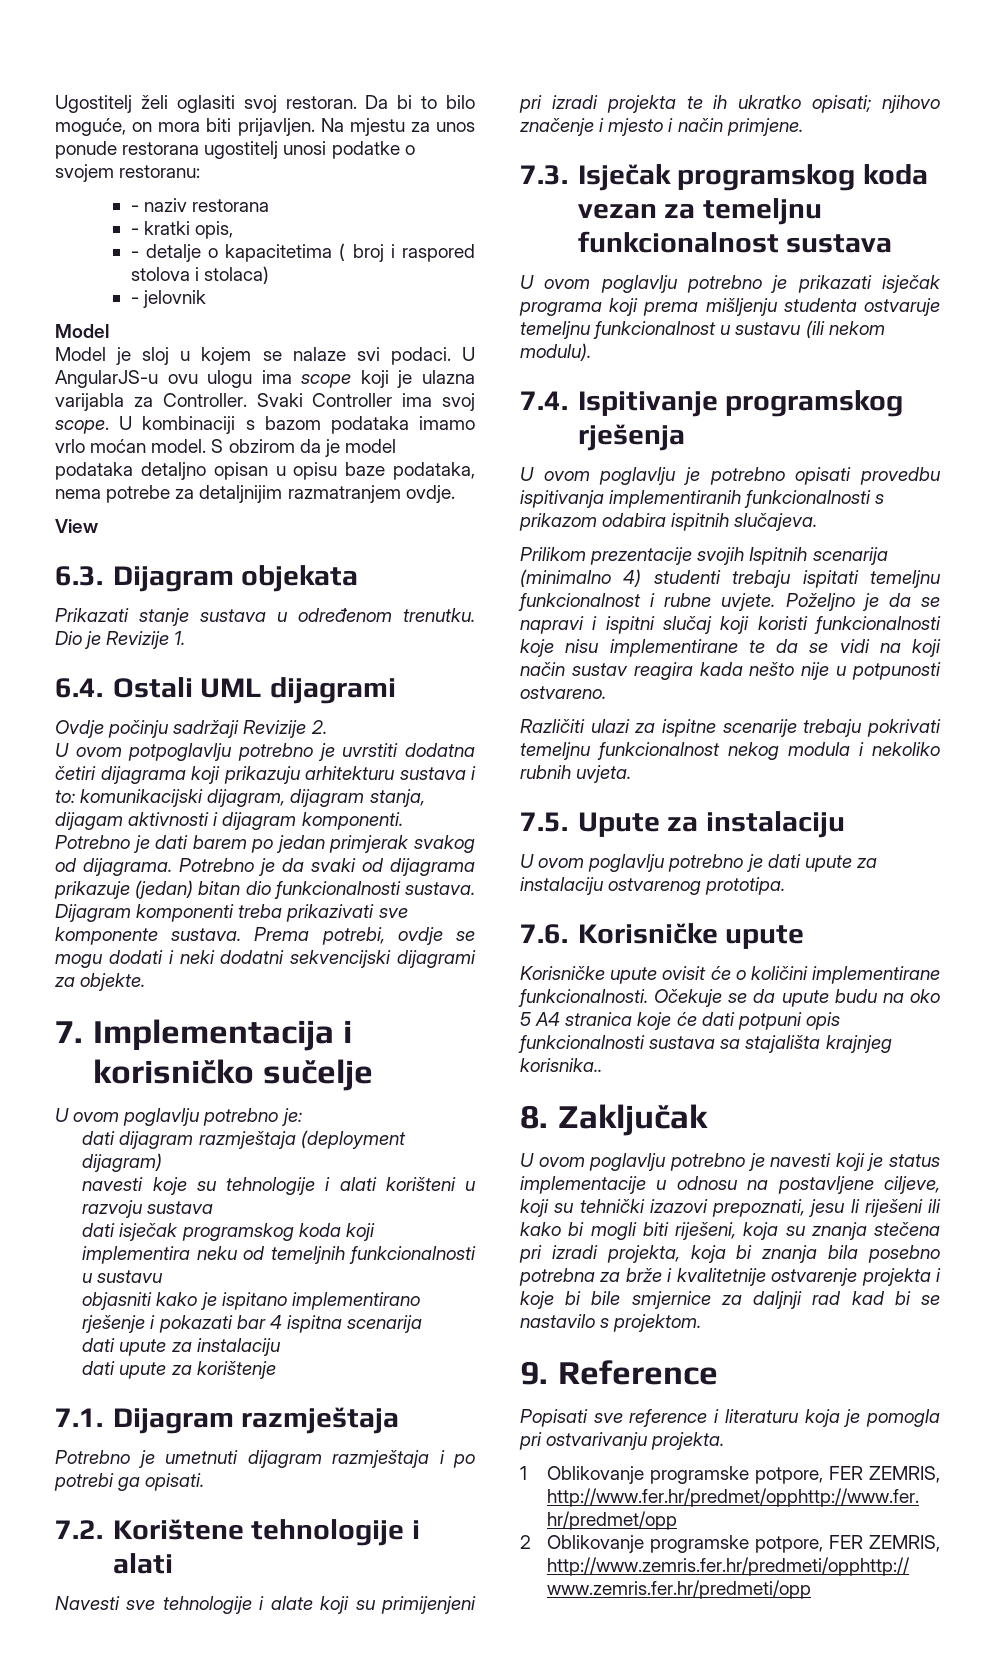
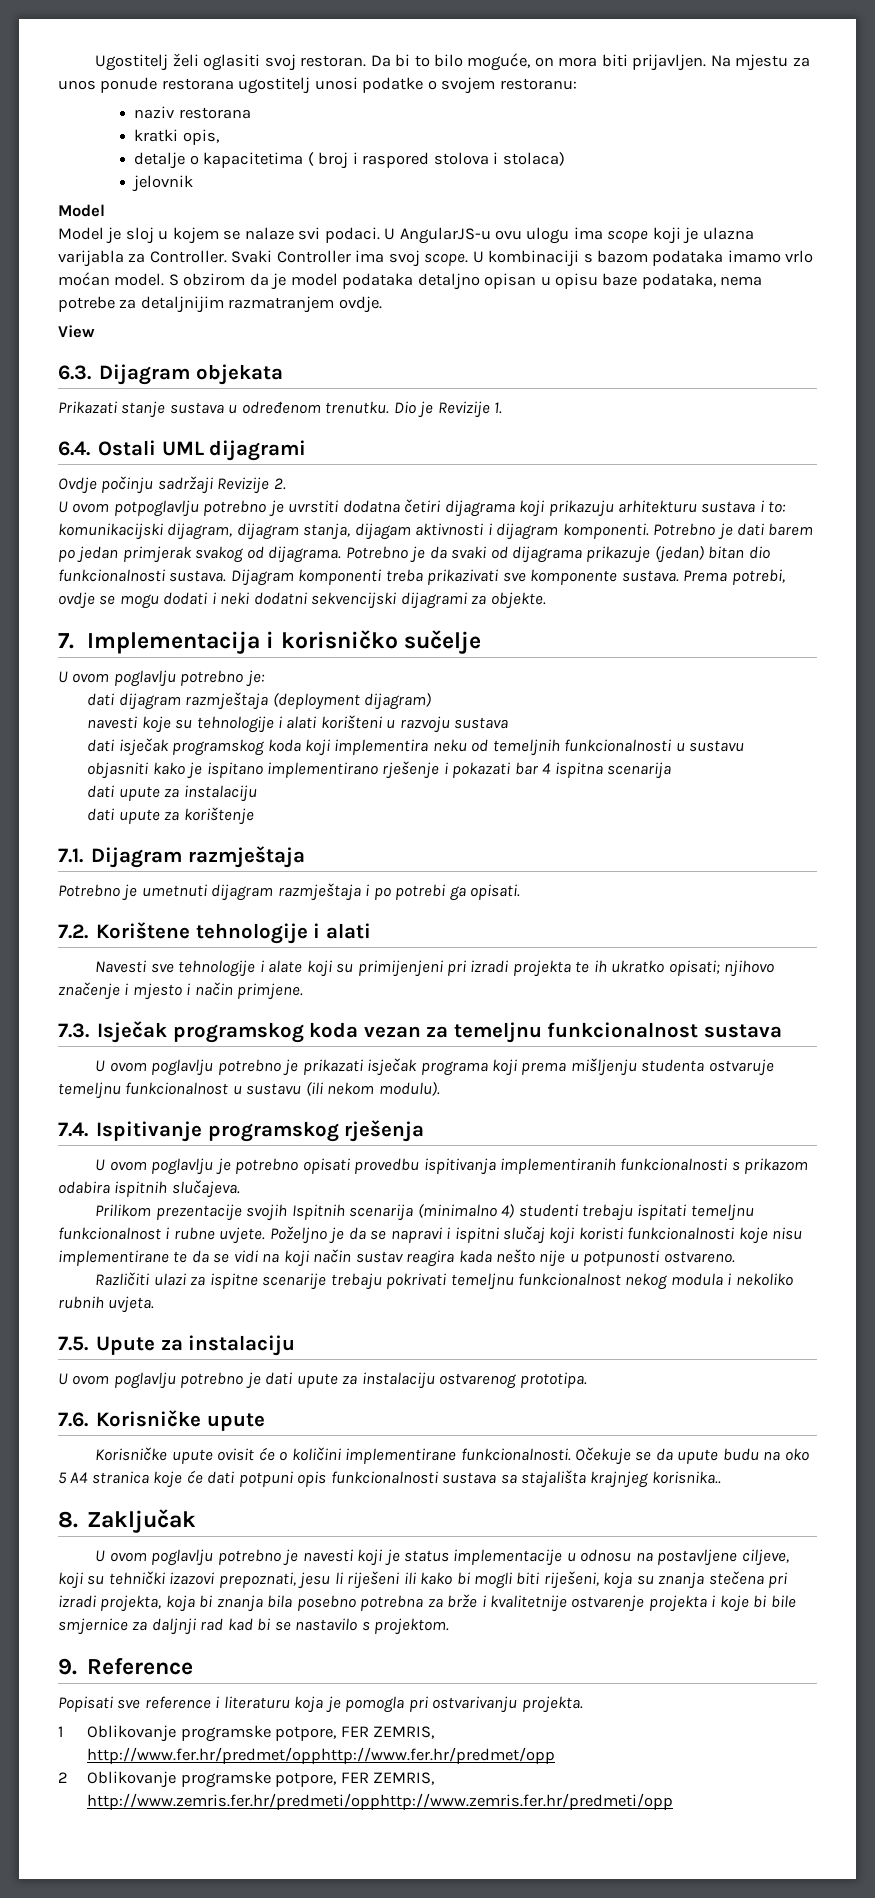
- - naziv restorana
+ naziv restorana
- - kratki opis,
+ kratki opis,
- - detalje o kapacitetima ( broj i raspored stolova i stolaca)
+ detalje o kapacitetima ( broj i raspored stolova i stolaca)
- - jelovnik
+ jelovnik

